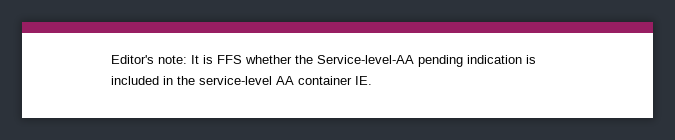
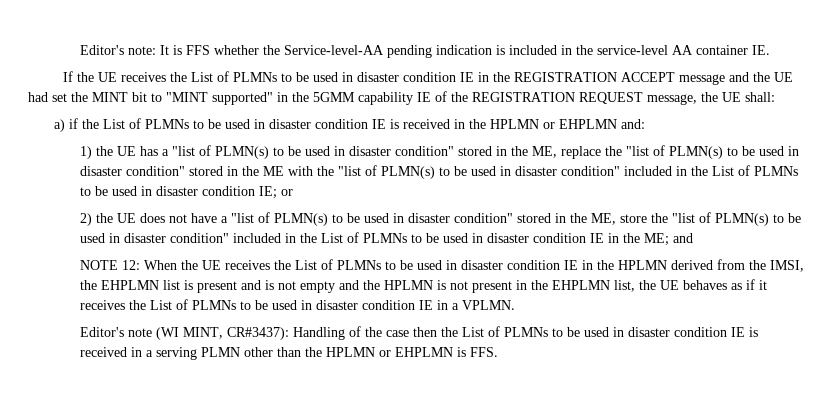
+ If the UE receives the List of PLMNs to be used in disaster condition IE in the REGISTRATION ACCEPT message and the UE had set the MINT bit to "MINT supported" in the 5GMM capability IE of the REGISTRATION REQUEST message, the UE shall:
+ a) if the List of PLMNs to be used in disaster condition IE is received in the HPLMN or EHPLMN and:
+ 1) the UE has a "list of PLMN(s) to be used in disaster condition" stored in the ME, replace the "list of PLMN(s) to be used in disaster condition" stored in the ME with the "list of PLMN(s) to be used in disaster condition" included in the List of PLMNs to be used in disaster condition IE; or
+ 2) the UE does not have a "list of PLMN(s) to be used in disaster condition" stored in the ME, store the "list of PLMN(s) to be used in disaster condition" included in the List of PLMNs to be used in disaster condition IE in the ME; and
+ NOTE 12: When the UE receives the List of PLMNs to be used in disaster condition IE in the HPLMN derived from the IMSI, the EHPLMN list is present and is not empty and the HPLMN is not present in the EHPLMN list, the UE behaves as if it receives the List of PLMNs to be used in disaster condition IE in a VPLMN.
+ Editor's note (WI MINT, CR#3437): Handling of the case then the List of PLMNs to be used in disaster condition IE is received in a serving PLMN other than the HPLMN or EHPLMN is FFS.

